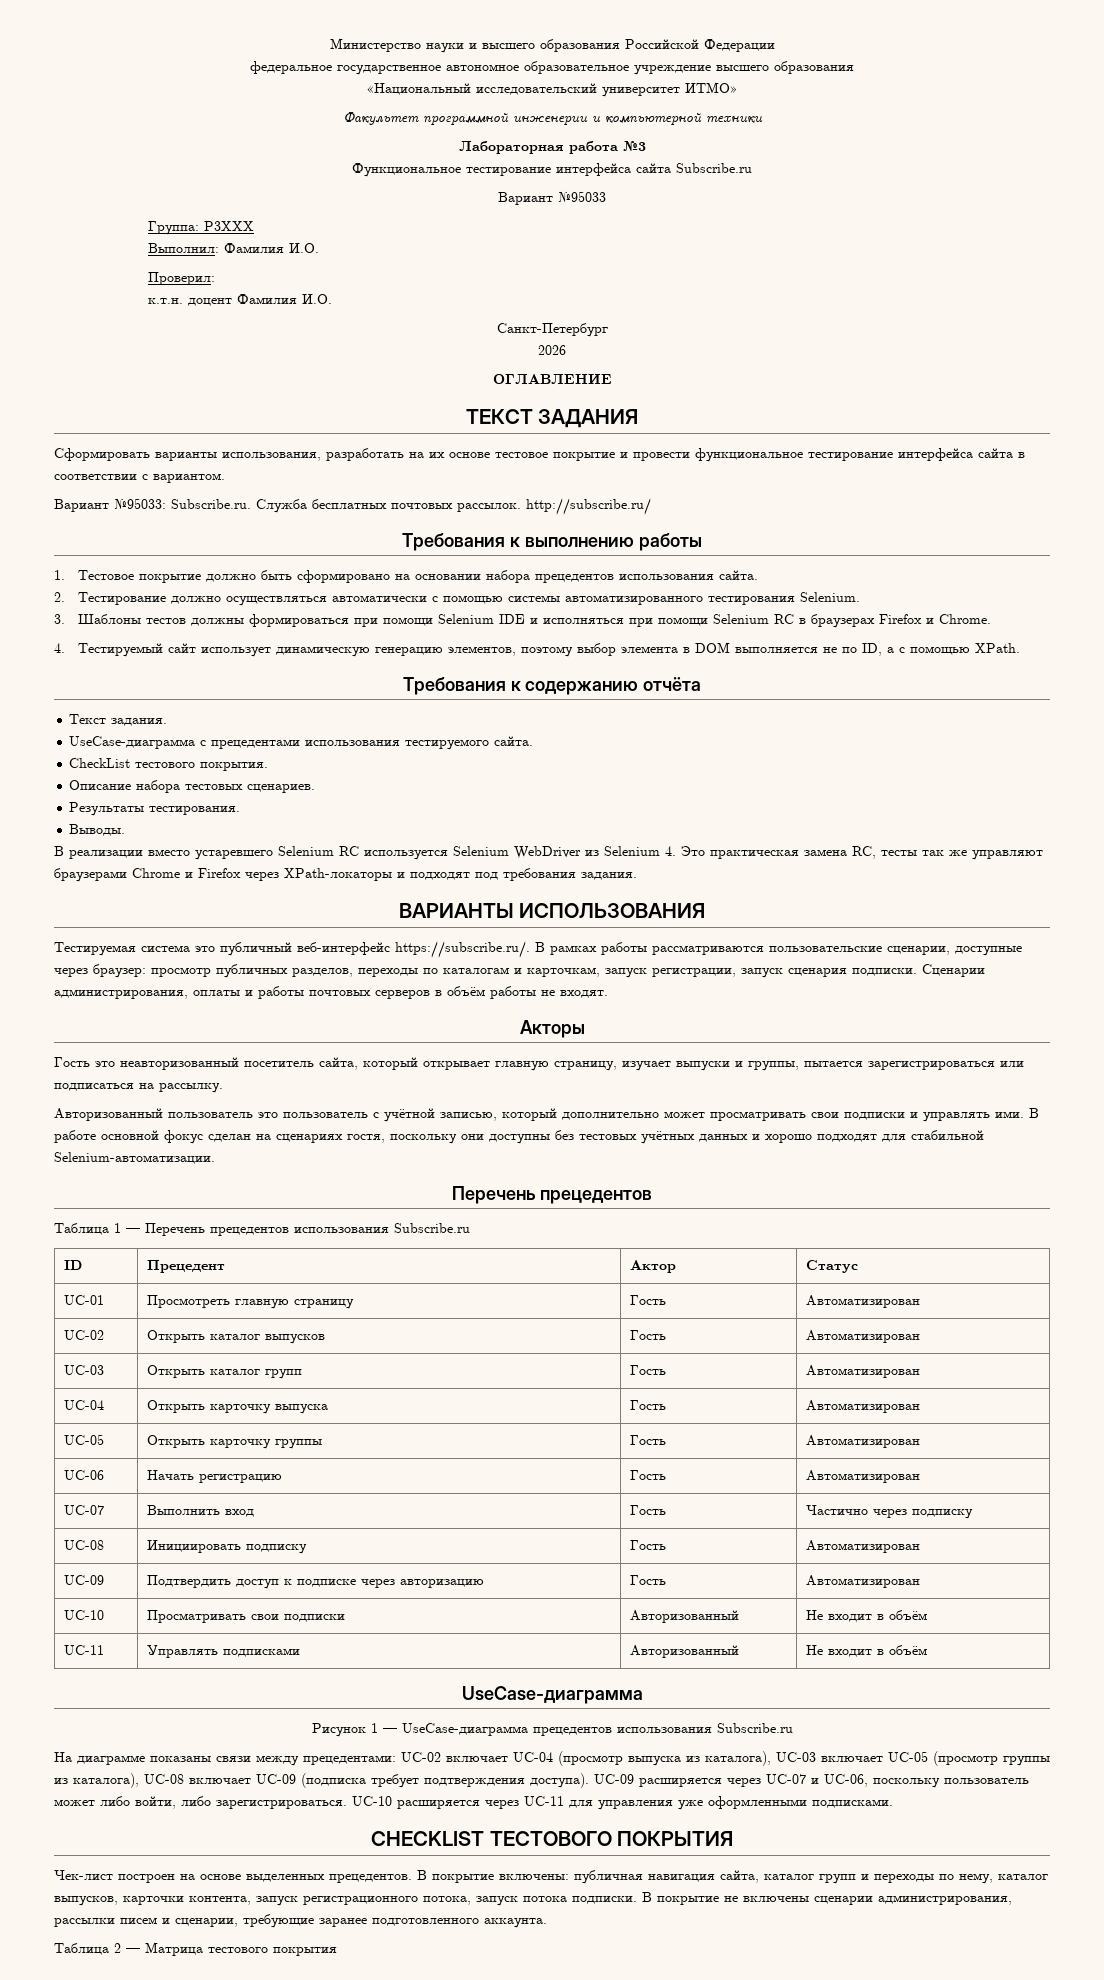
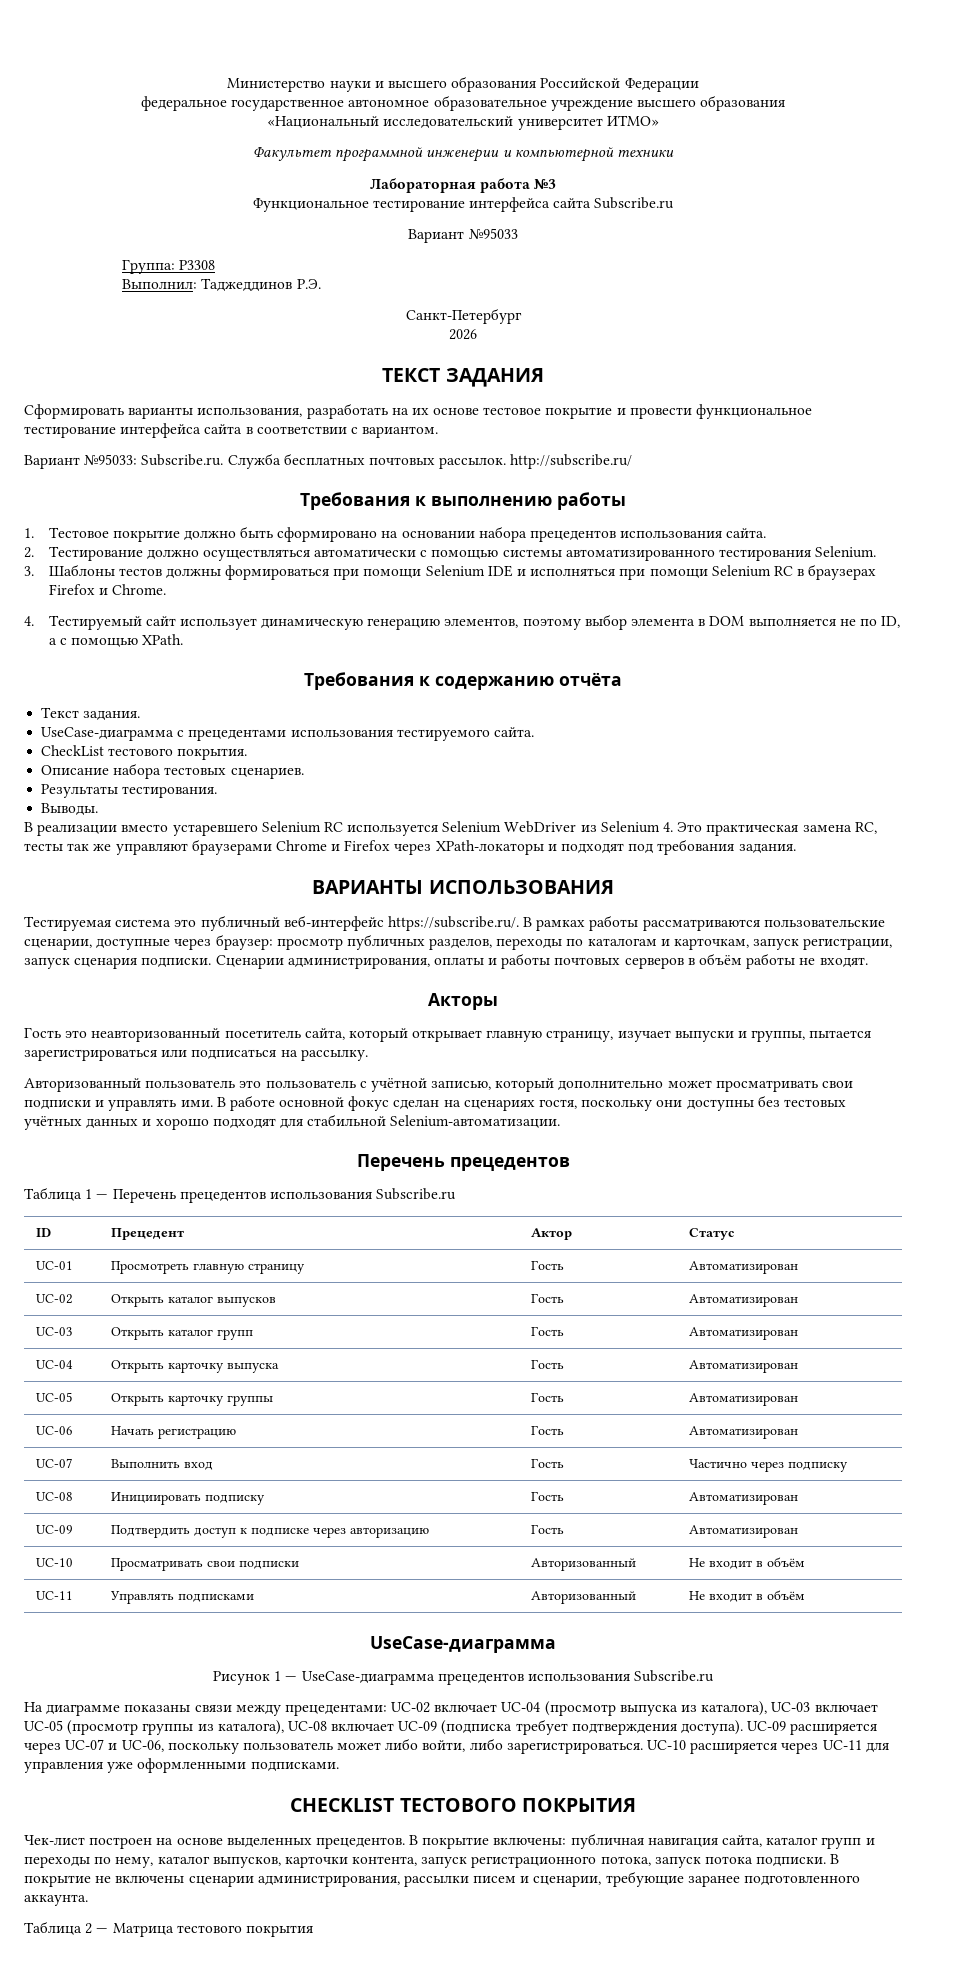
- Группа: P3XXX
+ Группа: P3308
- Выполнил: Фамилия И.О.
- Проверил:
- к.т.н. доцент Фамилия И.О.
+ Выполнил: Таджеддинов Р.Э.
- ОГЛАВЛЕНИЕ

